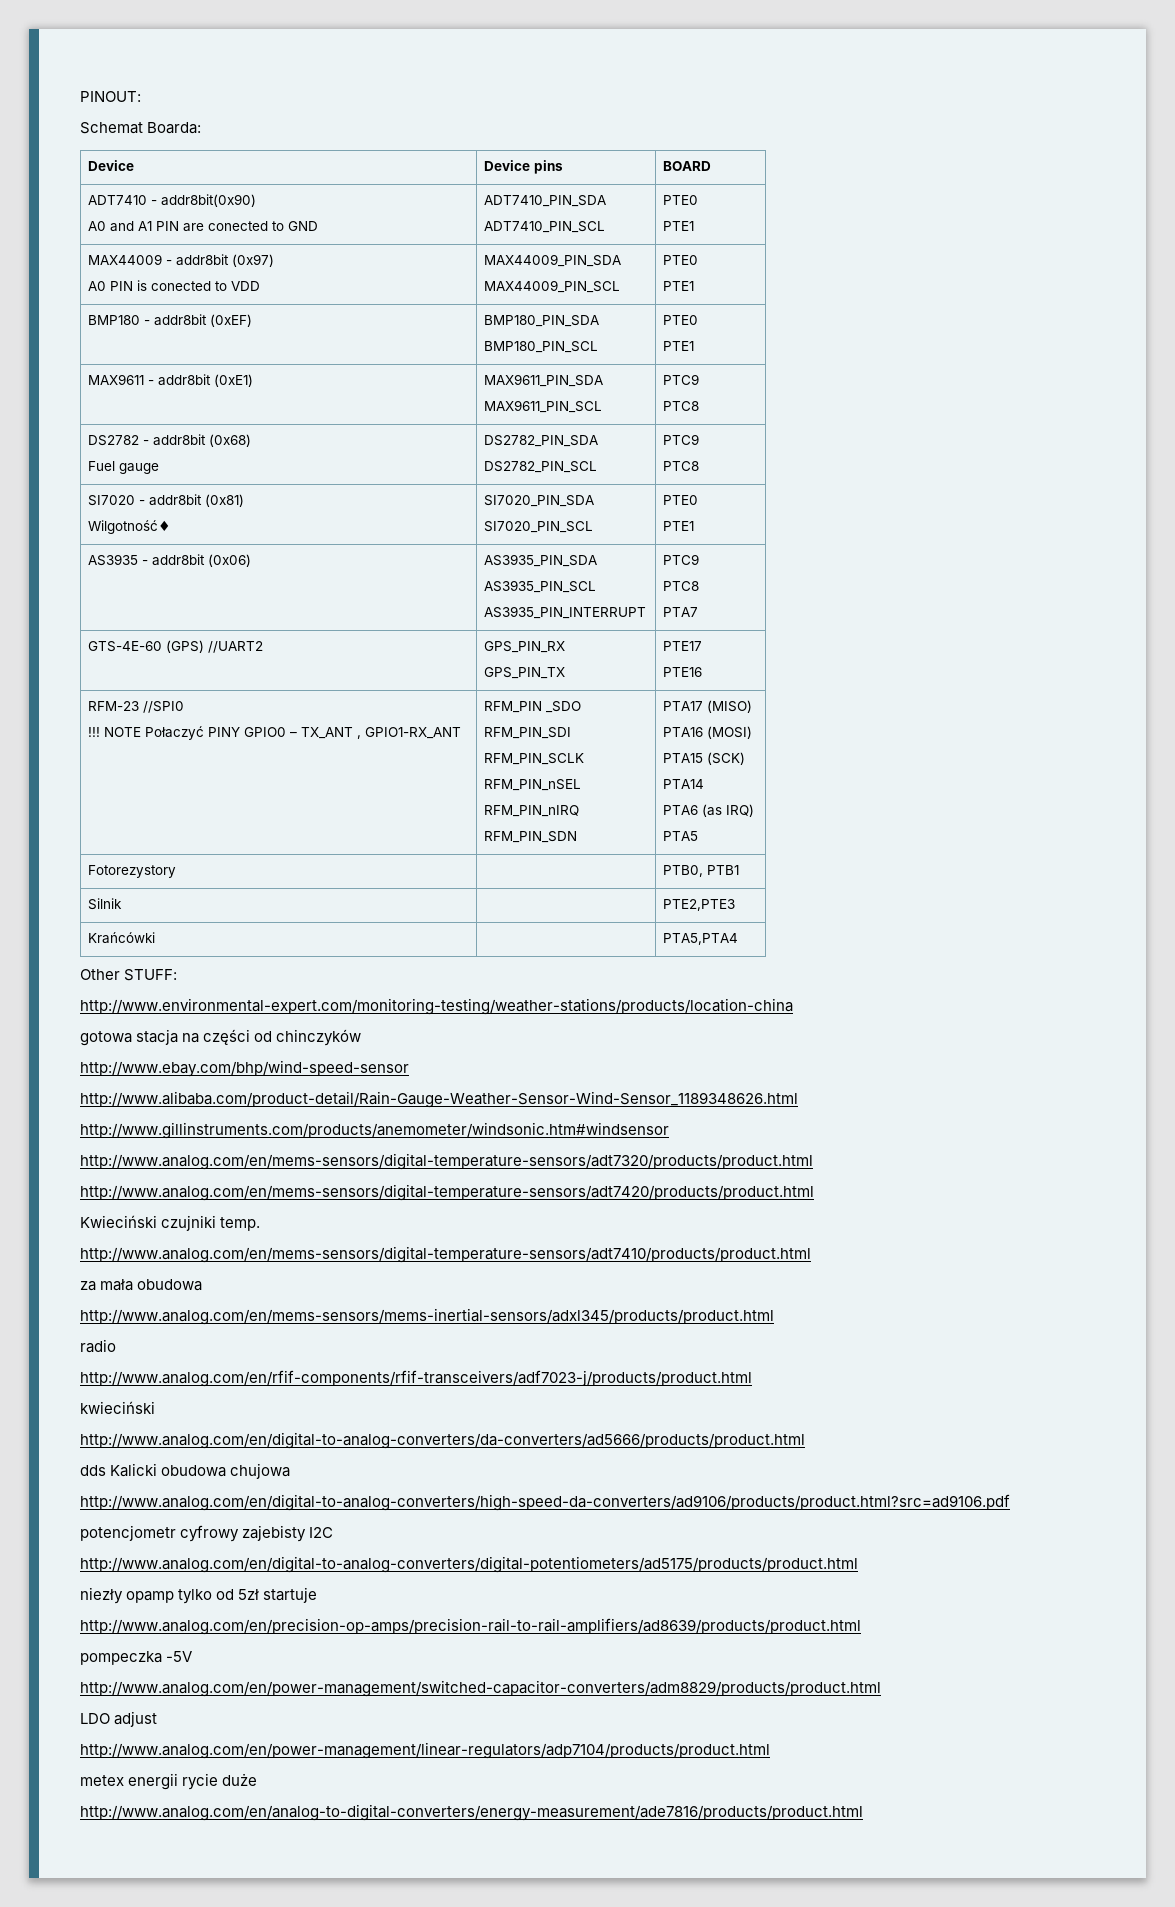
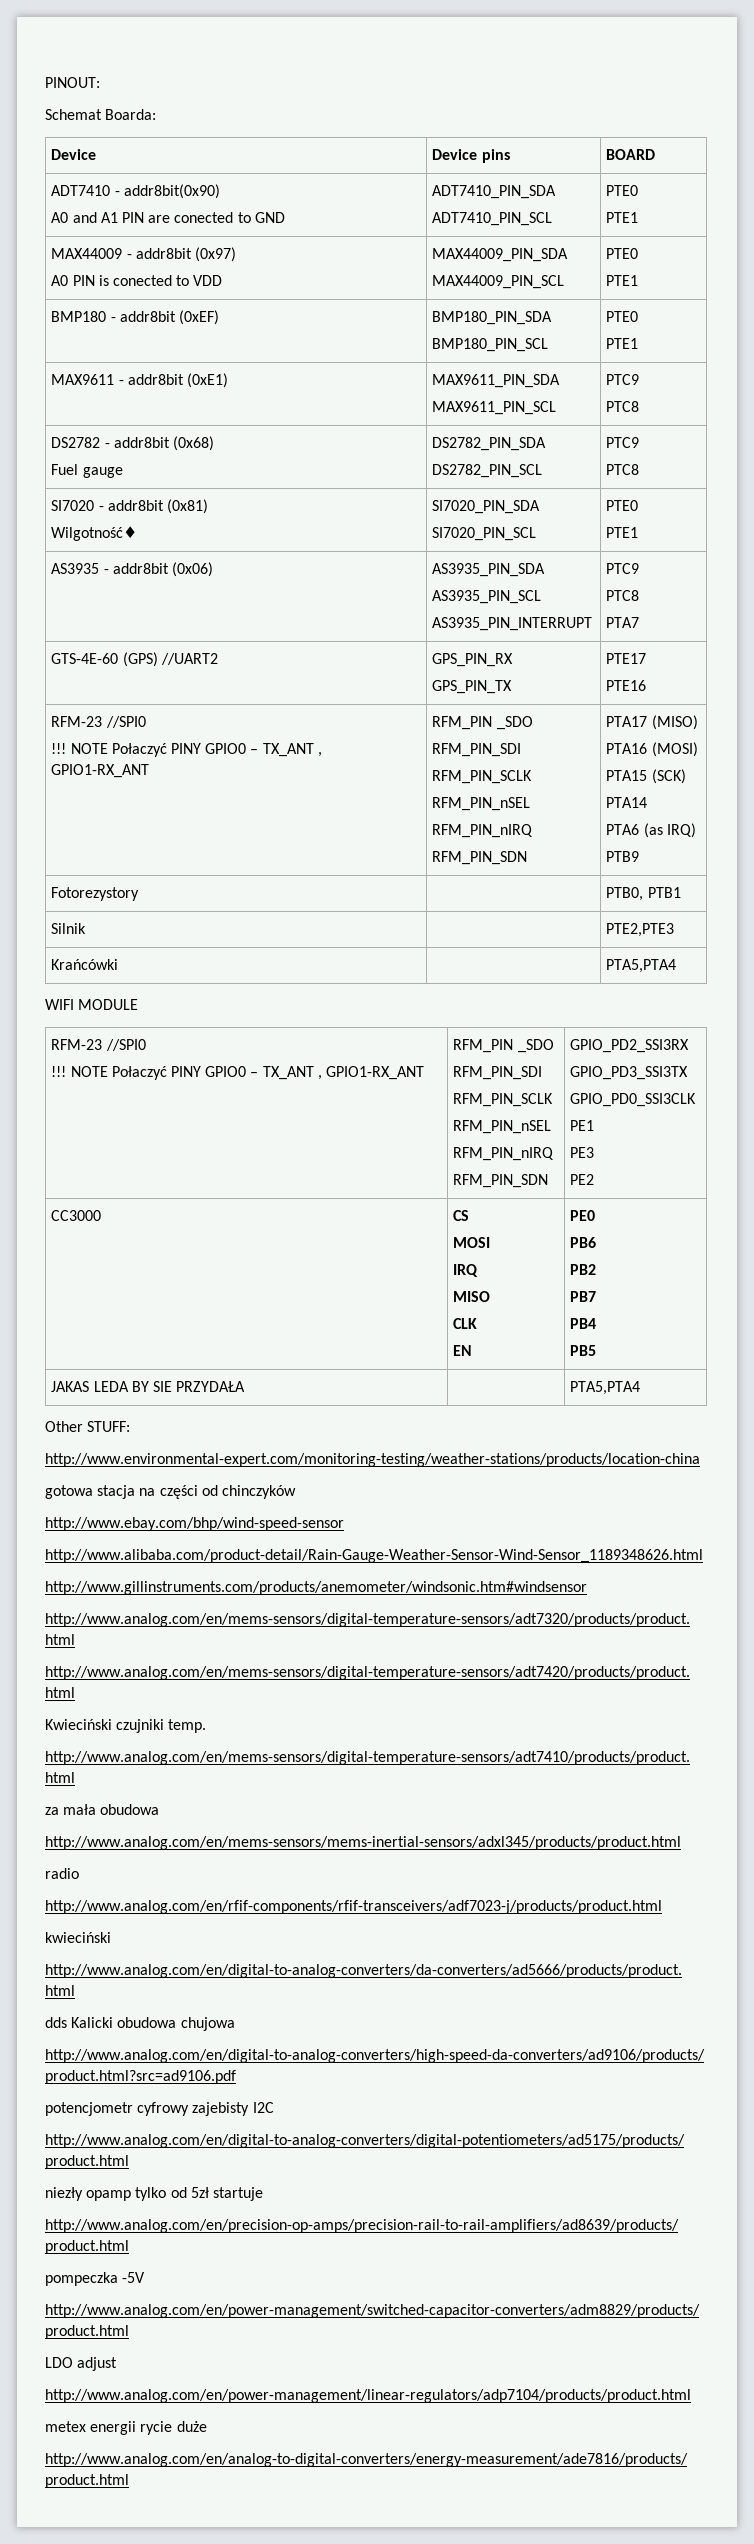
  GTS-4E-60 (GPS) //UART2 | GPS_PIN_RX
  GPS_PIN_TX | PTE17
  PTE16
  RFM-23 //SPI0
  !!! NOTE Połaczyć PINY GPIO0 – TX_ANT , GPIO1-RX_ANT | RFM_PIN _SDO
  RFM_PIN_SDI
  RFM_PIN_SCLK
  RFM_PIN_nSEL
  RFM_PIN_nIRQ
  RFM_PIN_SDN | PTA17 (MISO)
  PTA16 (MOSI)
  PTA15 (SCK)
  PTA14
  PTA6 (as IRQ)
- PTA5
+ PTB9
+ WIFI MODULE
+ RFM-23 //SPI0
+ !!! NOTE Połaczyć PINY GPIO0 – TX_ANT , GPIO1-RX_ANT | RFM_PIN _SDO
+ RFM_PIN_SDI
+ RFM_PIN_SCLK
+ RFM_PIN_nSEL
+ RFM_PIN_nIRQ
+ RFM_PIN_SDN | GPIO_PD2_SSI3RX
+ GPIO_PD3_SSI3TX
+ GPIO_PD0_SSI3CLK
+ PE1
+ PE3
+ PE2
+ CC3000 | CS
+ MOSI
+ IRQ
+ MISO
+ CLK
+ EN | PE0
+ PB6
+ PB2
+ PB7
+ PB4
+ PB5
+ JAKAS LEDA BY SIE PRZYDAŁA | | PTA5,PTA4

